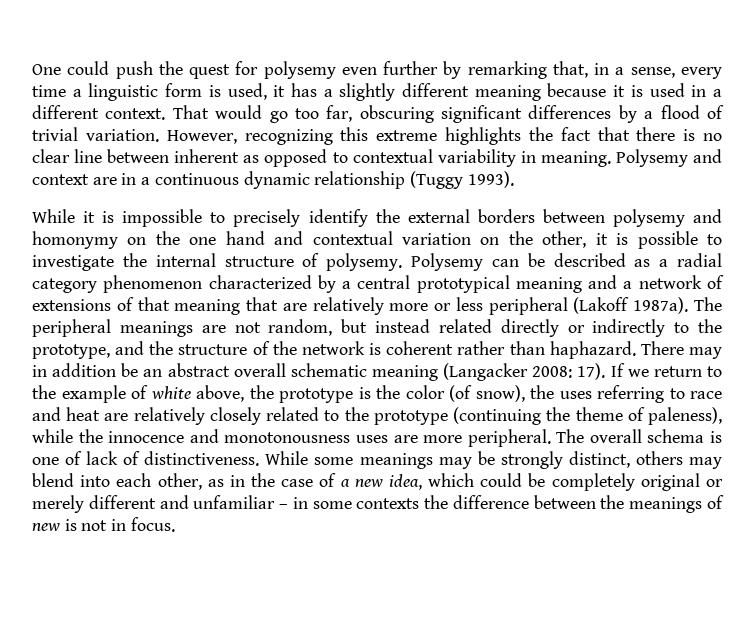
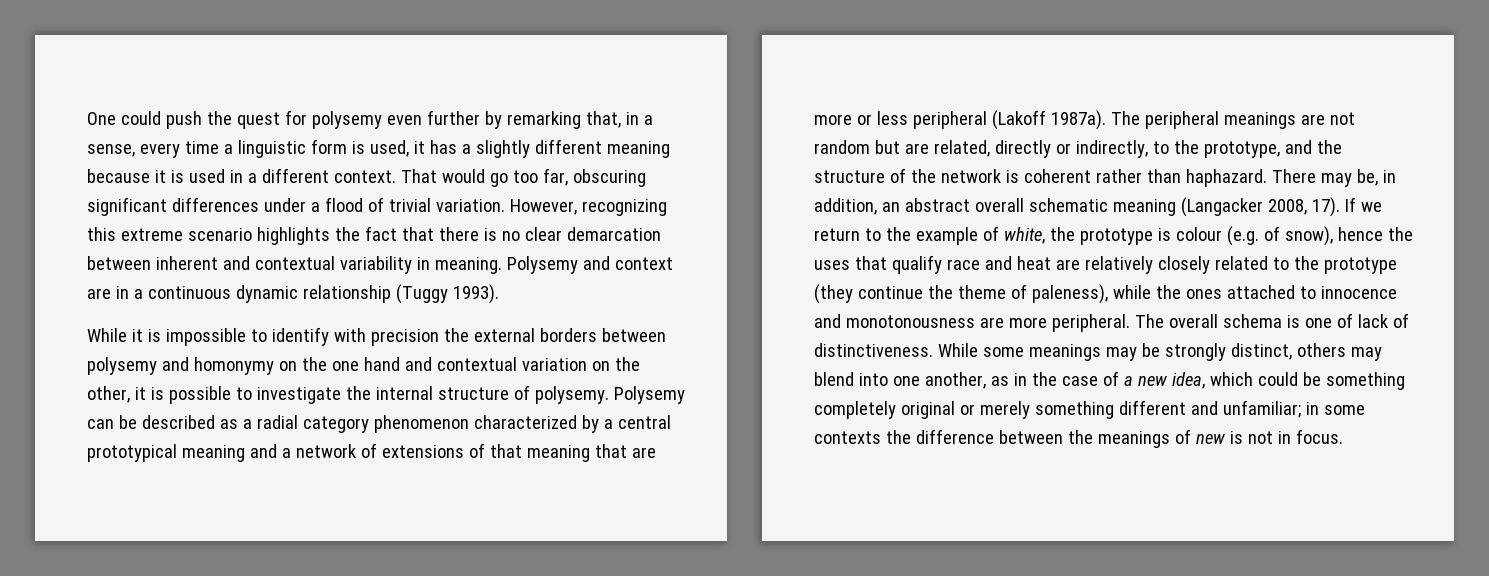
- That would go too far, obscuring significant differences by a flood of trivial variation.
+ That would go too far, obscuring significant differences under a flood of trivial variation.
- However, recognizing this extreme highlights the fact that there is no clear line between inherent as opposed to contextual variability in meaning.
+ However, recognizing this extreme scenario highlights the fact that there is no clear demarcation between inherent and contextual variability in meaning.
- While it is impossible to precisely identify the external borders between polysemy and homonymy on the one hand and contextual variation on the other, it is possible to investigate the internal structure of polysemy.
+ While it is impossible to identify with precision the external borders between polysemy and homonymy on the one hand and contextual variation on the other, it is possible to investigate the internal structure of polysemy.
- Polysemy can be described as a radial category phenomenon characterized by a central prototypical meaning and a network of extensions of that meaning that are relatively more or less peripheral (Lakoff 1987a).
+ Polysemy can be described as a radial category phenomenon characterized by a central prototypical meaning and a network of extensions of that meaning that are more or less peripheral (Lakoff 1987a).
- The peripheral meanings are not random, but instead related directly or indirectly to the prototype, and the structure of the network is coherent rather than haphazard.
+ The peripheral meanings are not random but are related, directly or indirectly, to the prototype, and the structure of the network is coherent rather than haphazard.
- There may in addition be an abstract overall schematic meaning (Langacker 2008: 17).
+ There may be, in addition, an abstract overall schematic meaning (Langacker 2008, 17).
- If we return to the example of white above, the prototype is the color (of snow), the uses referring to race and heat are relatively closely related to the prototype (continuing the theme of paleness), while the innocence and monotonousness uses are more peripheral.
+ If we return to the example of white, the prototype is colour (e.g. of snow), hence the uses that qualify race and heat are relatively closely related to the prototype (they continue the theme of paleness), while the ones attached to innocence and monotonousness are more peripheral.
- While some meanings may be strongly distinct, others may blend into each other, as in the case of a new idea, which could be completely original or merely different and unfamiliar – in some contexts the difference between the meanings of new is not in focus.
+ While some meanings may be strongly distinct, others may blend into one another, as in the case of a new idea, which could be something completely original or merely something different and unfamiliar; in some contexts the difference between the meanings of new is not in focus.

